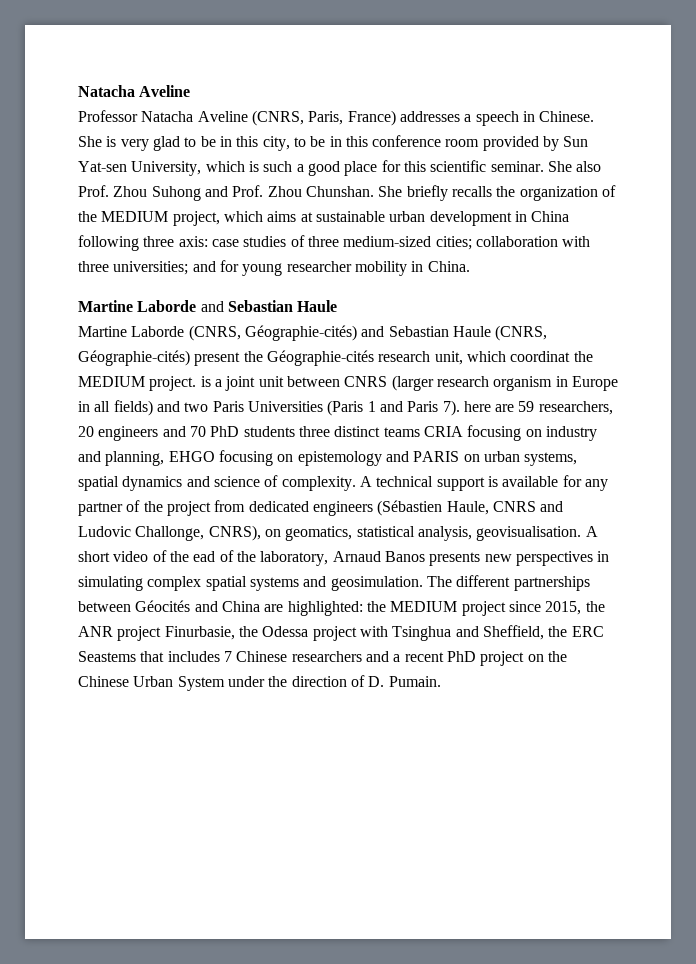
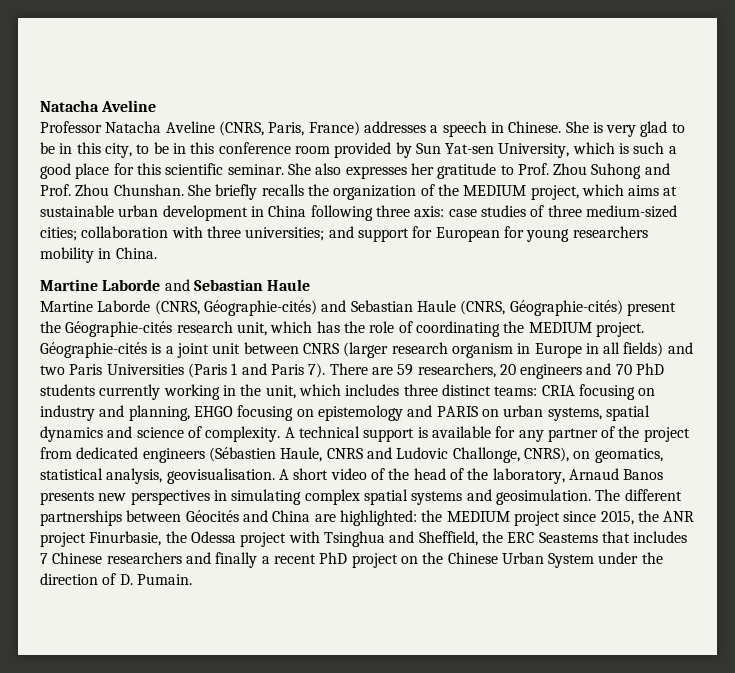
- She also Prof. Zhou Suhong and Prof. Zhou Chunshan.
+ She also expresses her gratitude to Prof. Zhou Suhong and Prof. Zhou Chunshan.
- She briefly recalls the organization of the MEDIUM project, which aims at sustainable urban development in China following three axis: case studies of three medium-sized cities; collaboration with three universities; and for young researcher mobility in China.
+ She briefly recalls the organization of the MEDIUM project, which aims at sustainable urban development in China following three axis: case studies of three medium-sized cities; collaboration with three universities; and support for European for young researchers mobility in China.
- Martine Laborde (CNRS, Géographie-cités) and Sebastian Haule (CNRS, Géographie-cités) present the Géographie-cités research unit, which coordinat the MEDIUM project. is a joint unit between CNRS (larger research organism in Europe in all fields) and two Paris Universities (Paris 1 and Paris 7). here are 59 researchers, 20 engineers and 70 PhD students three distinct teams CRIA focusing on industry and planning, EHGO focusing on epistemology and PARIS on urban systems, spatial dynamics and science of complexity.
+ Martine Laborde (CNRS, Géographie-cités) and Sebastian Haule (CNRS, Géographie-cités) present the Géographie-cités research unit, which has the role of coordinating the MEDIUM project. Géographie-cités is a joint unit between CNRS (larger research organism in Europe in all fields) and two Paris Universities (Paris 1 and Paris 7). There are 59 researchers, 20 engineers and 70 PhD students currently working in the unit, which includes three distinct teams: CRIA focusing on industry and planning, EHGO focusing on epistemology and PARIS on urban systems, spatial dynamics and science of complexity.
- A short video of the ead of the laboratory, Arnaud Banos presents new perspectives in simulating complex spatial systems and geosimulation.
+ A short video of the head of the laboratory, Arnaud Banos presents new perspectives in simulating complex spatial systems and geosimulation.
- The different partnerships between Géocités and China are highlighted: the MEDIUM project since 2015, the ANR project Finurbasie, the Odessa project with Tsinghua and Sheffield, the ERC Seastems that includes 7 Chinese researchers and a recent PhD project on the Chinese Urban System under the direction of D. Pumain.
+ The different partnerships between Géocités and China are highlighted: the MEDIUM project since 2015, the ANR project Finurbasie, the Odessa project with Tsinghua and Sheffield, the ERC Seastems that includes 7 Chinese researchers and finally a recent PhD project on the Chinese Urban System under the direction of D. Pumain.

